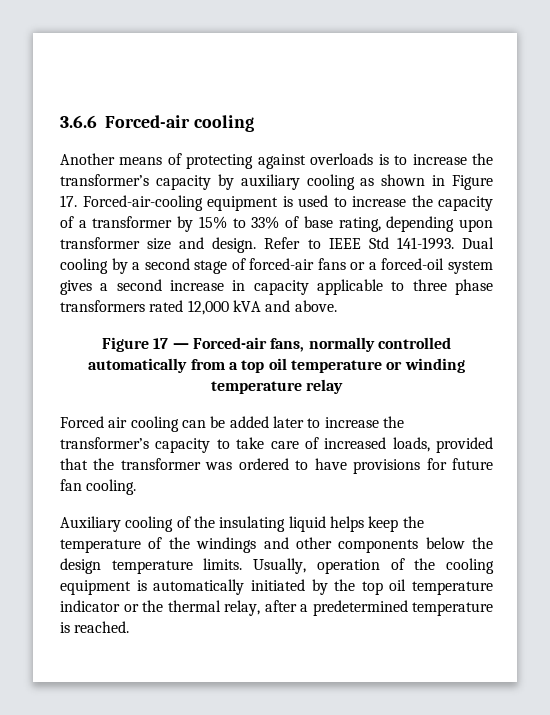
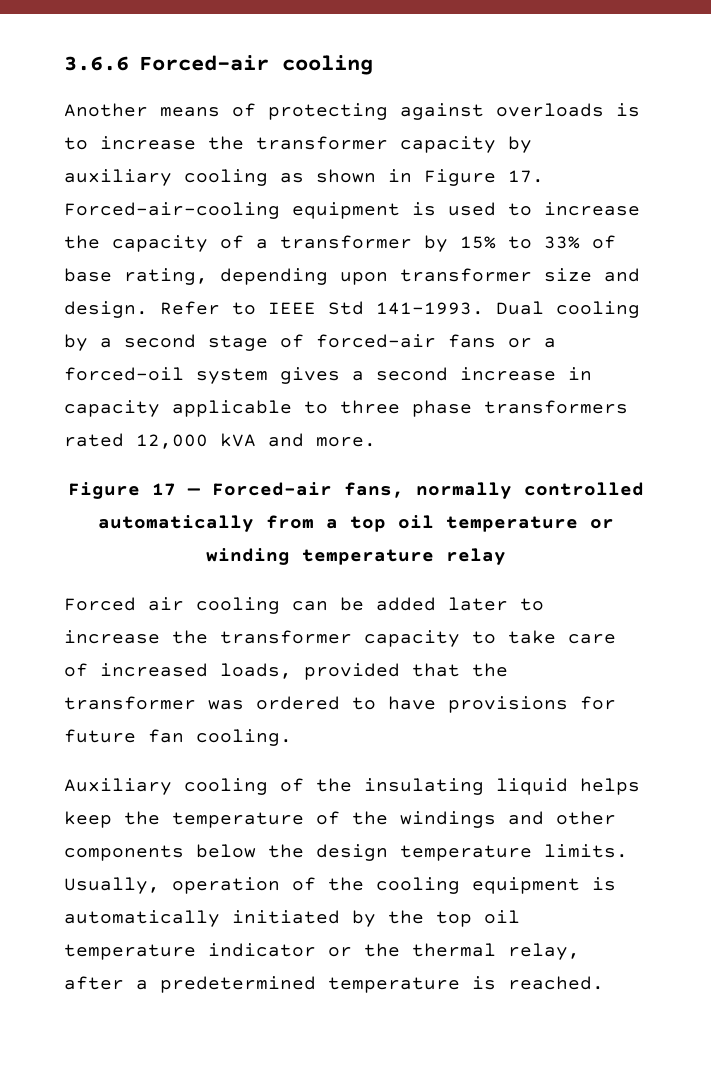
- Another means of protecting against overloads is to increase the transformer’s capacity by auxiliary cooling as shown in Figure 17. Forced-air-cooling equipment is used to increase the capacity of a transformer by 15% to 33% of base rating, depending upon transformer size and design.
+ Another means of protecting against overloads is to increase the transformer capacity by auxiliary cooling as shown in Figure 17. Forced-air-cooling equipment is used to increase the capacity of a transformer by 15% to 33% of base rating, depending upon transformer size and design.
- Dual cooling by a second stage of forced-air fans or a forced-oil system gives a second increase in capacity applicable to three phase transformers rated 12,000 kVA and above.
+ Dual cooling by a second stage of forced-air fans or a forced-oil system gives a second increase in capacity applicable to three phase transformers rated 12,000 kVA and more.
- Forced air cooling can be added later to increase the transformer’s capacity to take care of increased loads, provided that the transformer was ordered to have provisions for future fan cooling.
+ Forced air cooling can be added later to increase the transformer capacity to take care of increased loads, provided that the transformer was ordered to have provisions for future fan cooling.

